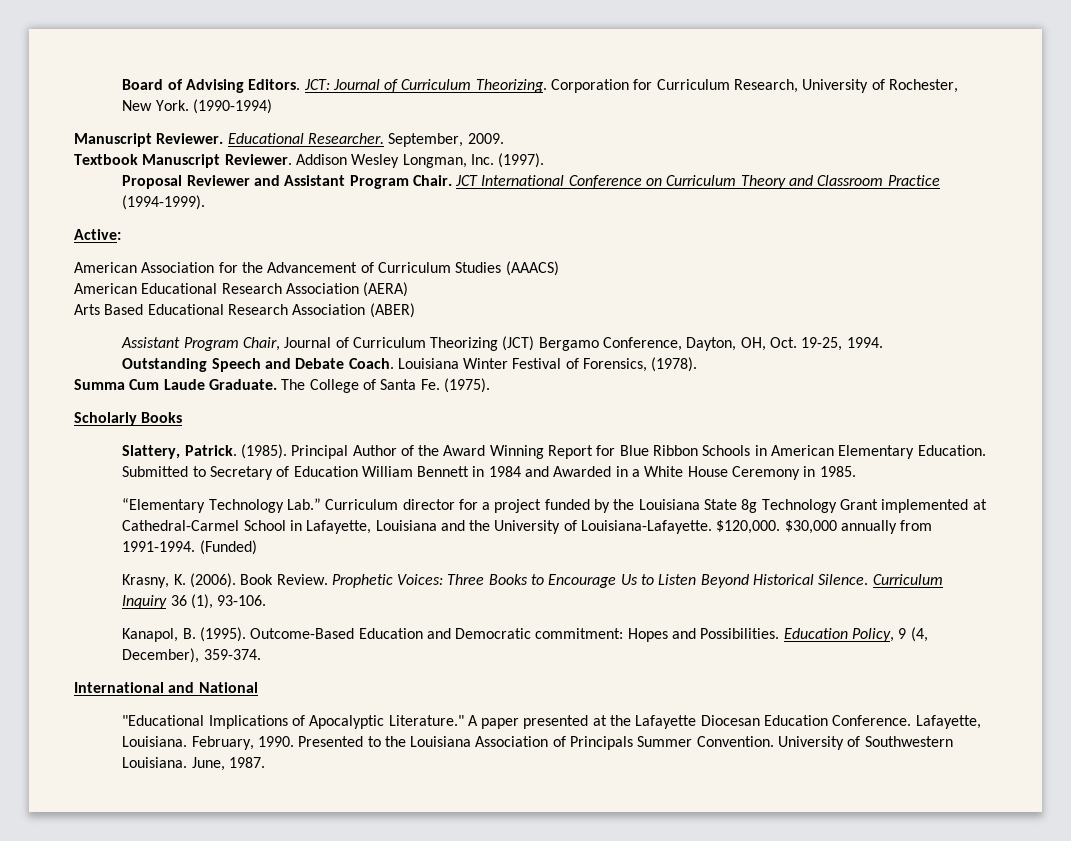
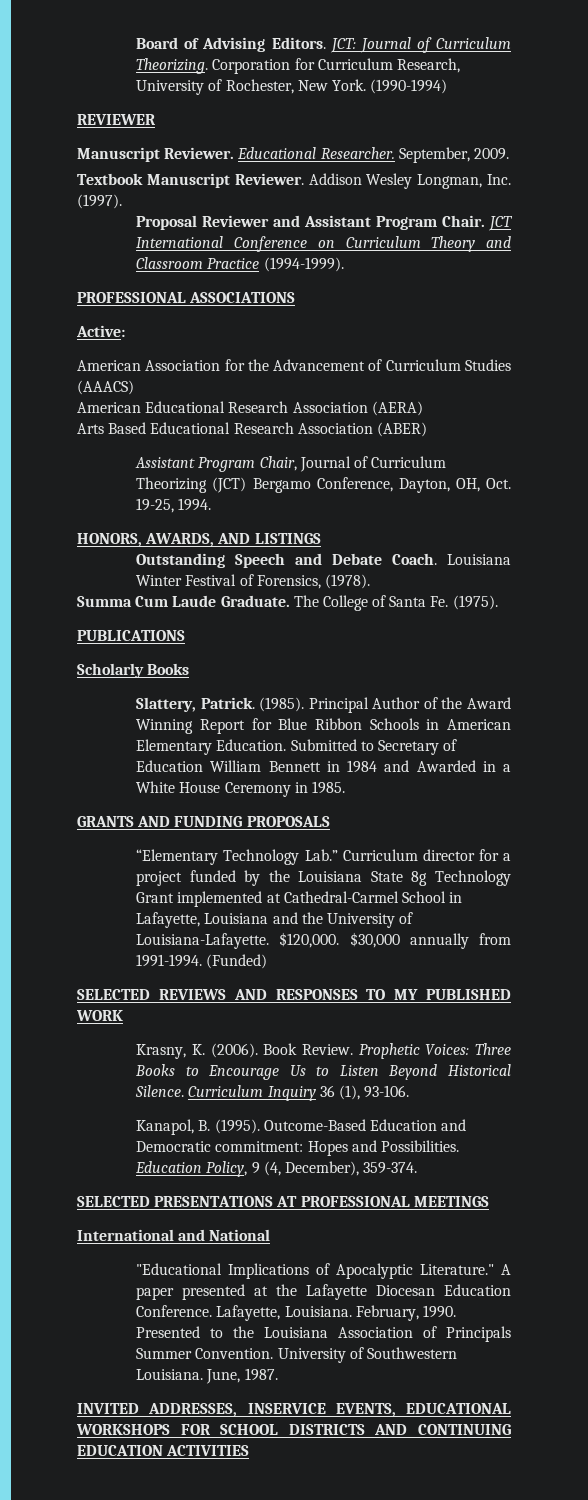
+ REVIEWER
+ PROFESSIONAL ASSOCIATIONS
+ HONORS, AWARDS, AND LISTINGS
+ PUBLICATIONS
+ GRANTS AND FUNDING PROPOSALS
+ SELECTED REVIEWS AND RESPONSES TO MY PUBLISHED WORK
+ SELECTED PRESENTATIONS AT PROFESSIONAL MEETINGS
+ INVITED ADDRESSES, INSERVICE EVENTS, EDUCATIONAL WORKSHOPS FOR SCHOOL DISTRICTS AND CONTINUING EDUCATION ACTIVITIES

